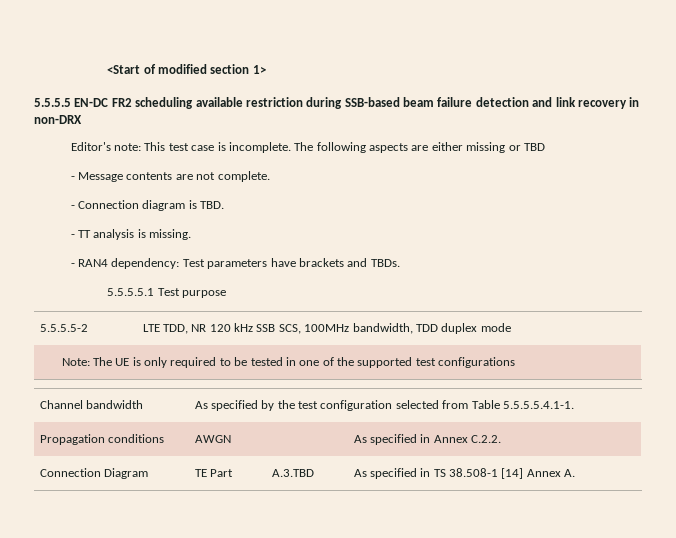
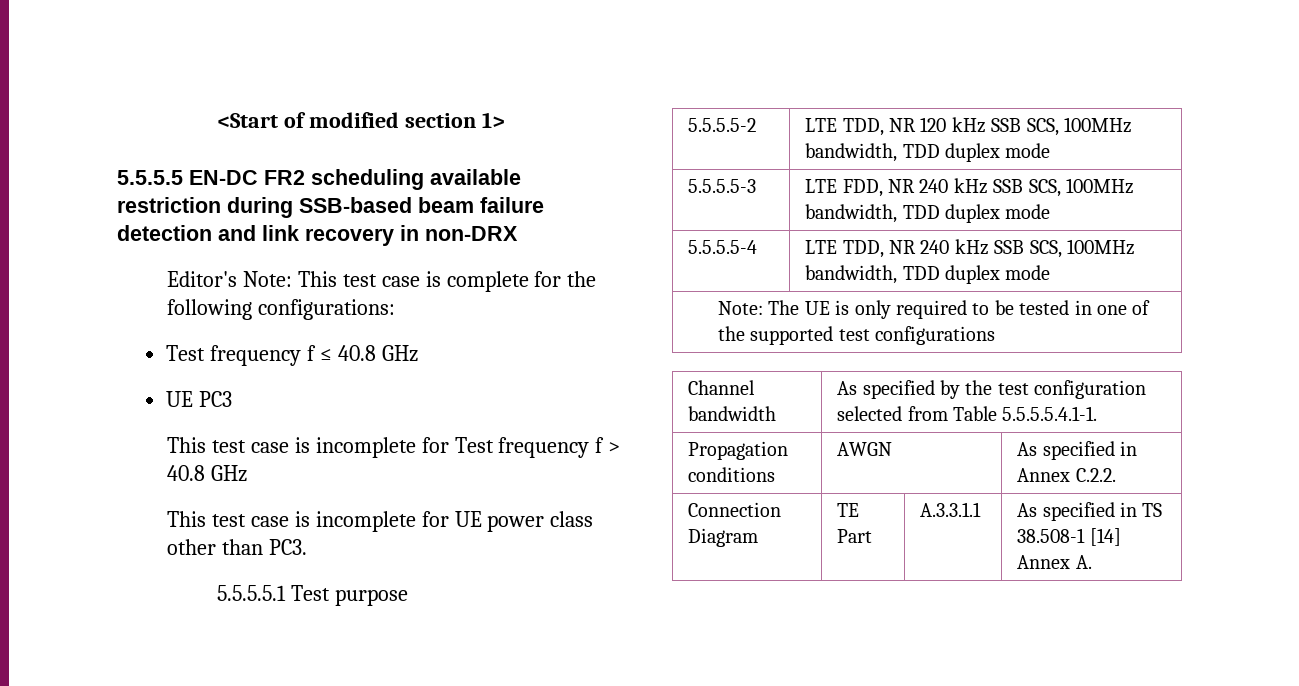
- Editor's note: This test case is incomplete. The following aspects are either missing or TBD
- - Message contents are not complete.
- - Connection diagram is TBD.
- - TT analysis is missing.
- - RAN4 dependency: Test parameters have brackets and TBDs.
+ Editor's Note: This test case is complete for the following configurations:
+ Test frequency f ≤ 40.8 GHz
+ UE PC3
+ This test case is incomplete for Test frequency f > 40.8 GHz
+ This test case is incomplete for UE power class other than PC3.
+ 5.5.5.5-3 | LTE FDD, NR 240 kHz SSB SCS, 100MHz bandwidth, TDD duplex mode
+ 5.5.5.5-4 | LTE TDD, NR 240 kHz SSB SCS, 100MHz bandwidth, TDD duplex mode
- Connection Diagram | TE Part | A.3.TBD | As specified in TS 38.508-1 [14] Annex A.
+ Connection Diagram | TE Part | A.3.3.1.1 | As specified in TS 38.508-1 [14] Annex A.

